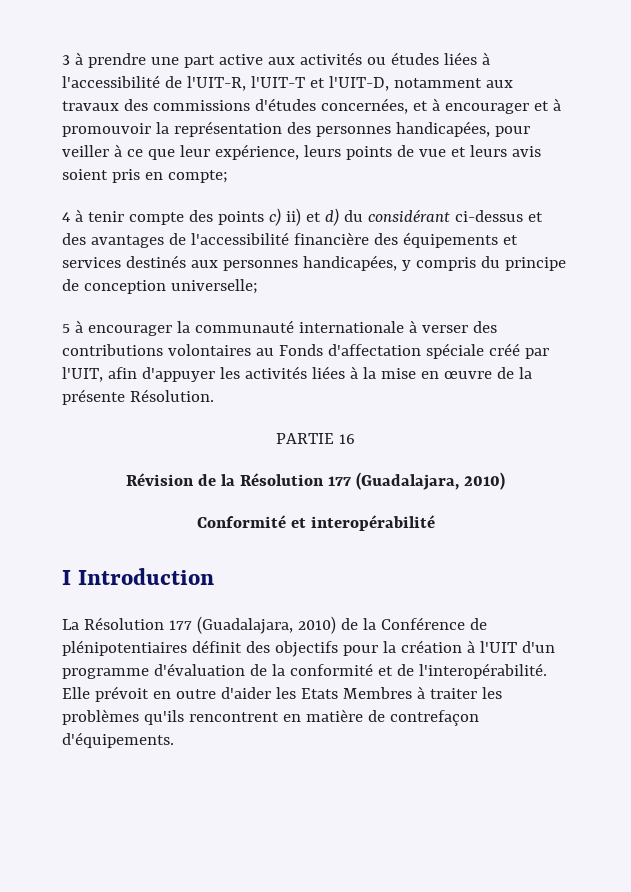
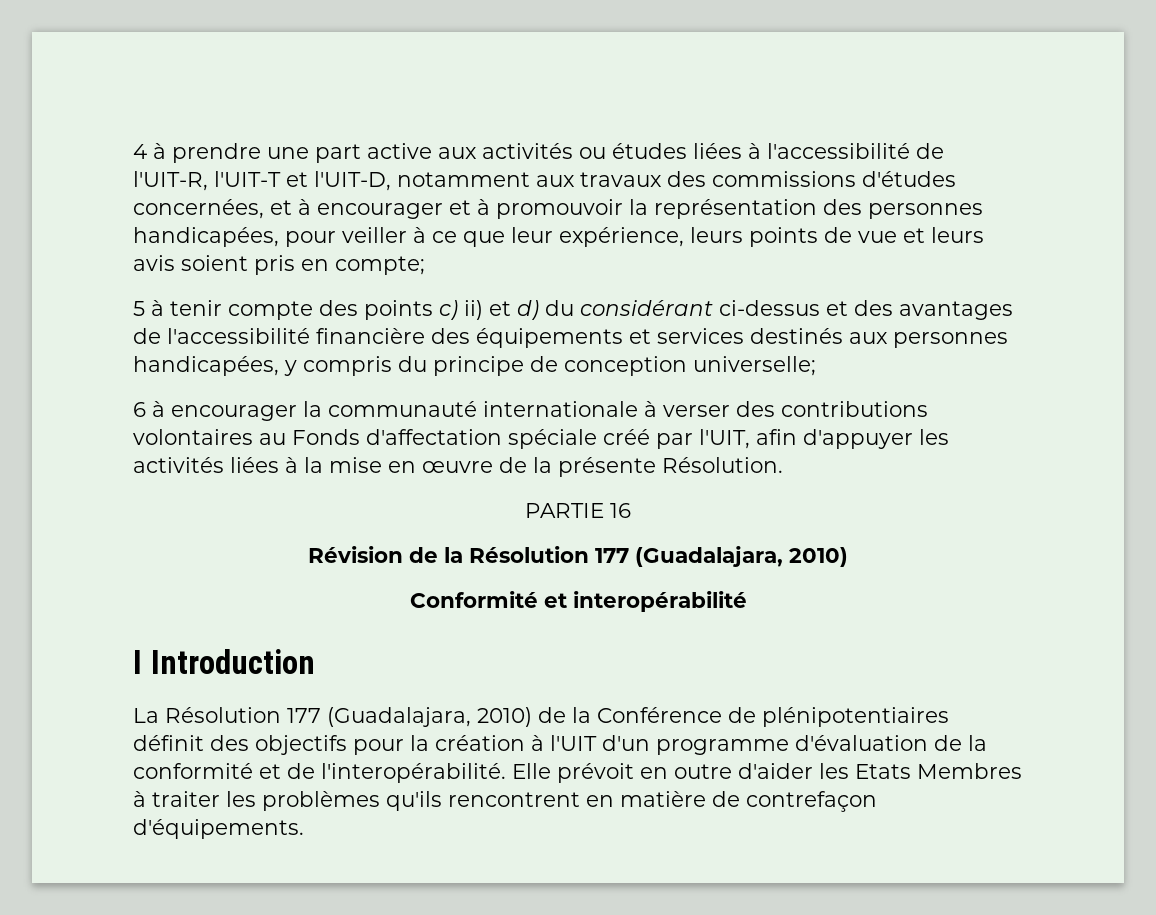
- 3 à prendre une part active aux activités ou études liées à l'accessibilité de l'UIT-R, l'UIT-T et l'UIT-D, notamment aux travaux des commissions d'études concernées, et à encourager et à promouvoir la représentation des personnes handicapées, pour veiller à ce que leur expérience, leurs points de vue et leurs avis soient pris en compte;
+ 4 à prendre une part active aux activités ou études liées à l'accessibilité de l'UIT-R, l'UIT-T et l'UIT-D, notamment aux travaux des commissions d'études concernées, et à encourager et à promouvoir la représentation des personnes handicapées, pour veiller à ce que leur expérience, leurs points de vue et leurs avis soient pris en compte;
- 4 à tenir compte des points c) ii) et d) du considérant ci-dessus et des avantages de l'accessibilité financière des équipements et services destinés aux personnes handicapées, y compris du principe de conception universelle;
+ 5 à tenir compte des points c) ii) et d) du considérant ci-dessus et des avantages de l'accessibilité financière des équipements et services destinés aux personnes handicapées, y compris du principe de conception universelle;
- 5 à encourager la communauté internationale à verser des contributions volontaires au Fonds d'affectation spéciale créé par l'UIT, afin d'appuyer les activités liées à la mise en œuvre de la présente Résolution.
+ 6 à encourager la communauté internationale à verser des contributions volontaires au Fonds d'affectation spéciale créé par l'UIT, afin d'appuyer les activités liées à la mise en œuvre de la présente Résolution.

